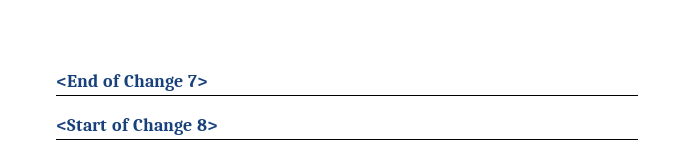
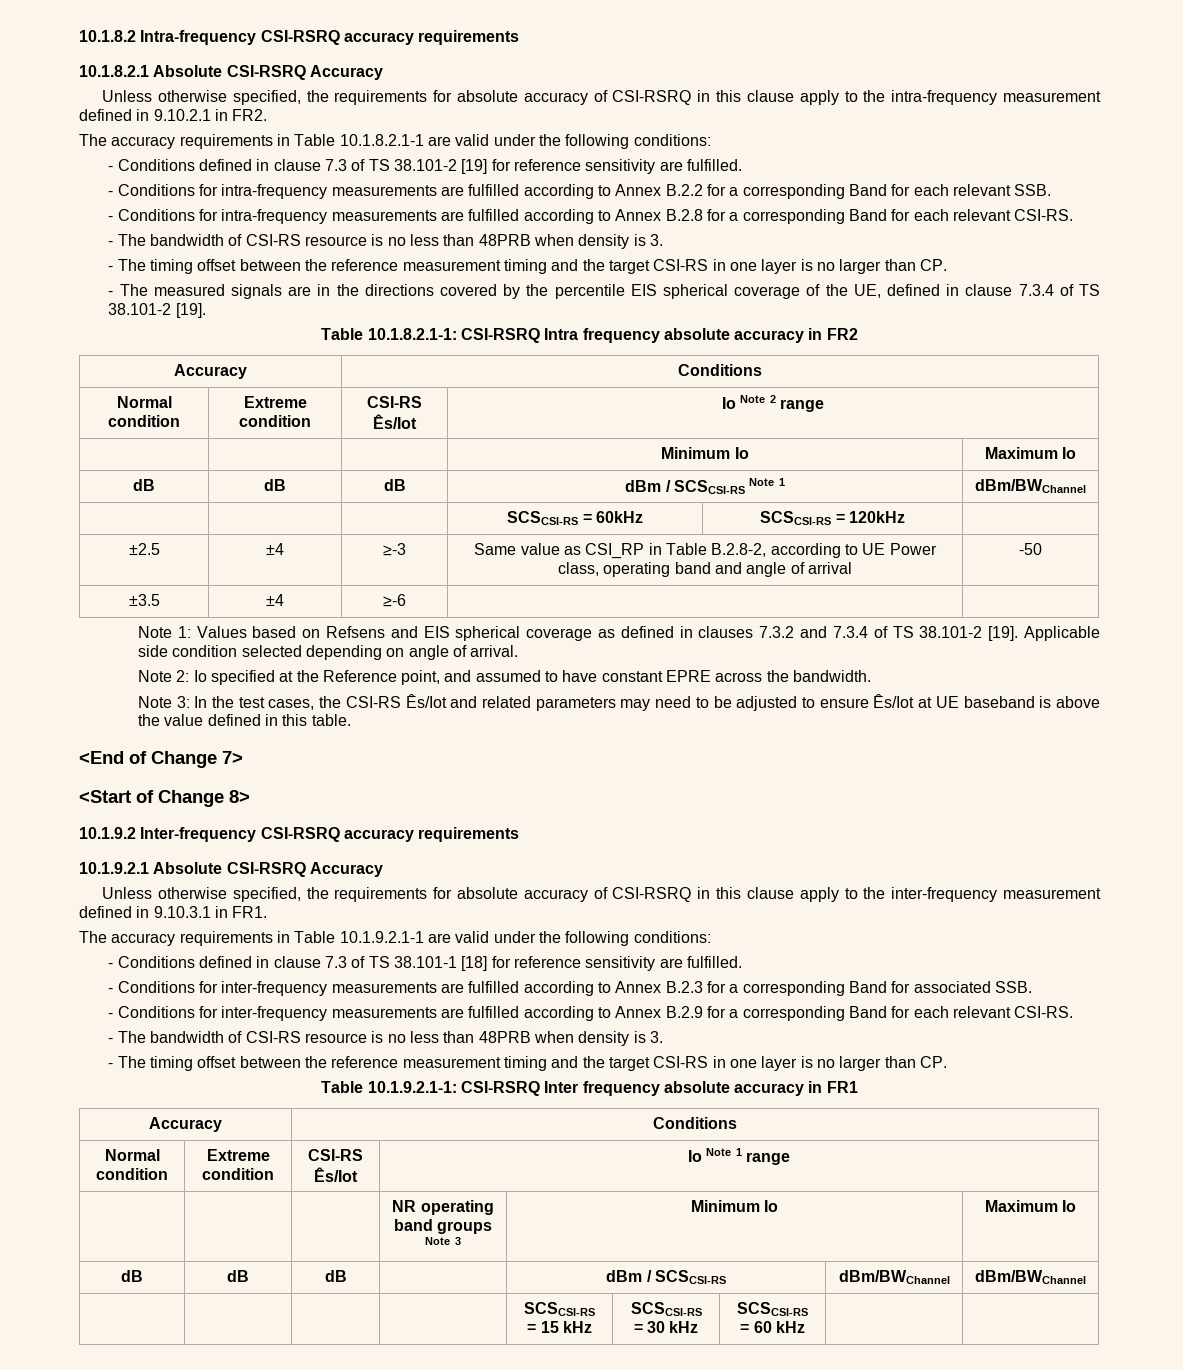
+ 10.1.8.2 Intra-frequency CSI-RSRQ accuracy requirements
+ 10.1.8.2.1 Absolute CSI-RSRQ Accuracy
+ Unless otherwise specified, the requirements for absolute accuracy of CSI-RSRQ in this clause apply to the intra-frequency measurement defined in 9.10.2.1 in FR2.
+ The accuracy requirements in Table 10.1.8.2.1-1 are valid under the following conditions:
+ - Conditions defined in clause 7.3 of TS 38.101-2 [19] for reference sensitivity are fulfilled.
+ - Conditions for intra-frequency measurements are fulfilled according to Annex B.2.2 for a corresponding Band for each relevant SSB.
+ - Conditions for intra-frequency measurements are fulfilled according to Annex B.2.8 for a corresponding Band for each relevant CSI-RS.
+ - The bandwidth of CSI-RS resource is no less than 48PRB when density is 3.
+ - The timing offset between the reference measurement timing and the target CSI-RS in one layer is no larger than CP.
+ - The measured signals are in the directions covered by the percentile EIS spherical coverage of the UE, defined in clause 7.3.4 of TS 38.101-2 [19].
+ Table 10.1.8.2.1-1: CSI-RSRQ Intra frequency absolute accuracy in FR2
+ Accuracy | Conditions
+ Normal condition | Extreme condition | CSI-RS Ês/Iot | Io Note 2 range
+ | | | Minimum Io | Maximum Io
+ dB | dB | dB | dBm / SCSCSI-RS Note 1 | dBm/BWChannel
+ | | | SCSCSI-RS = 60kHz | SCSCSI-RS = 120kHz |
+ ±2.5 | ±4 | ≥-3 | Same value as CSI_RP in Table B.2.8-2, according to UE Power class, operating band and angle of arrival | -50
+ ±3.5 | ±4 | ≥-6 | |
+ Note 1: Values based on Refsens and EIS spherical coverage as defined in clauses 7.3.2 and 7.3.4 of TS 38.101-2 [19]. Applicable side condition selected depending on angle of arrival.
+ Note 2: Io specified at the Reference point, and assumed to have constant EPRE across the bandwidth.
+ Note 3: In the test cases, the CSI-RS Ês/Iot and related parameters may need to be adjusted to ensure Ês/Iot at UE baseband is above the value defined in this table.
+ 10.1.9.2 Inter-frequency CSI-RSRQ accuracy requirements
+ 10.1.9.2.1 Absolute CSI-RSRQ Accuracy
+ Unless otherwise specified, the requirements for absolute accuracy of CSI-RSRQ in this clause apply to the inter-frequency measurement defined in 9.10.3.1 in FR1.
+ The accuracy requirements in Table 10.1.9.2.1-1 are valid under the following conditions:
+ - Conditions defined in clause 7.3 of TS 38.101-1 [18] for reference sensitivity are fulfilled.
+ - Conditions for inter-frequency measurements are fulfilled according to Annex B.2.3 for a corresponding Band for associated SSB.
+ - Conditions for inter-frequency measurements are fulfilled according to Annex B.2.9 for a corresponding Band for each relevant CSI-RS.
+ - The bandwidth of CSI-RS resource is no less than 48PRB when density is 3.
+ - The timing offset between the reference measurement timing and the target CSI-RS in one layer is no larger than CP.
+ Table 10.1.9.2.1-1: CSI-RSRQ Inter frequency absolute accuracy in FR1
+ Accuracy | Conditions
+ Normal condition | Extreme condition | CSI-RS Ês/Iot | Io Note 1 range
+ | | | NR operating band groups Note 3 | Minimum Io | Maximum Io
+ dB | dB | dB | | dBm / SCSCSI-RS | dBm/BWChannel | dBm/BWChannel
+ | | | | SCSCSI-RS = 15 kHz | SCSCSI-RS = 30 kHz | SCSCSI-RS = 60 kHz | |

